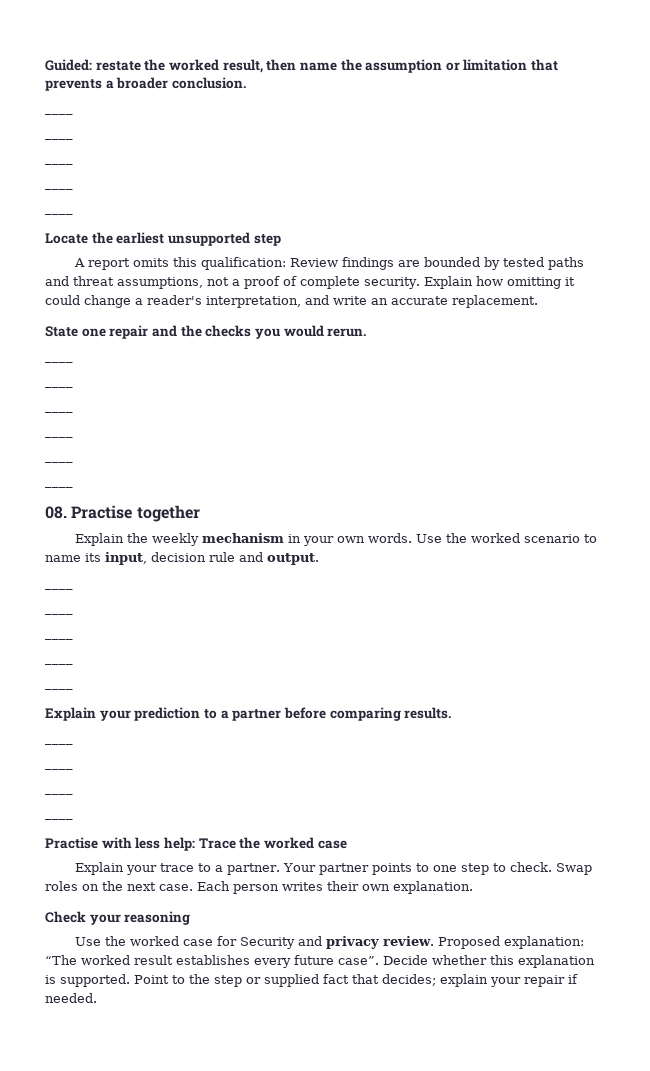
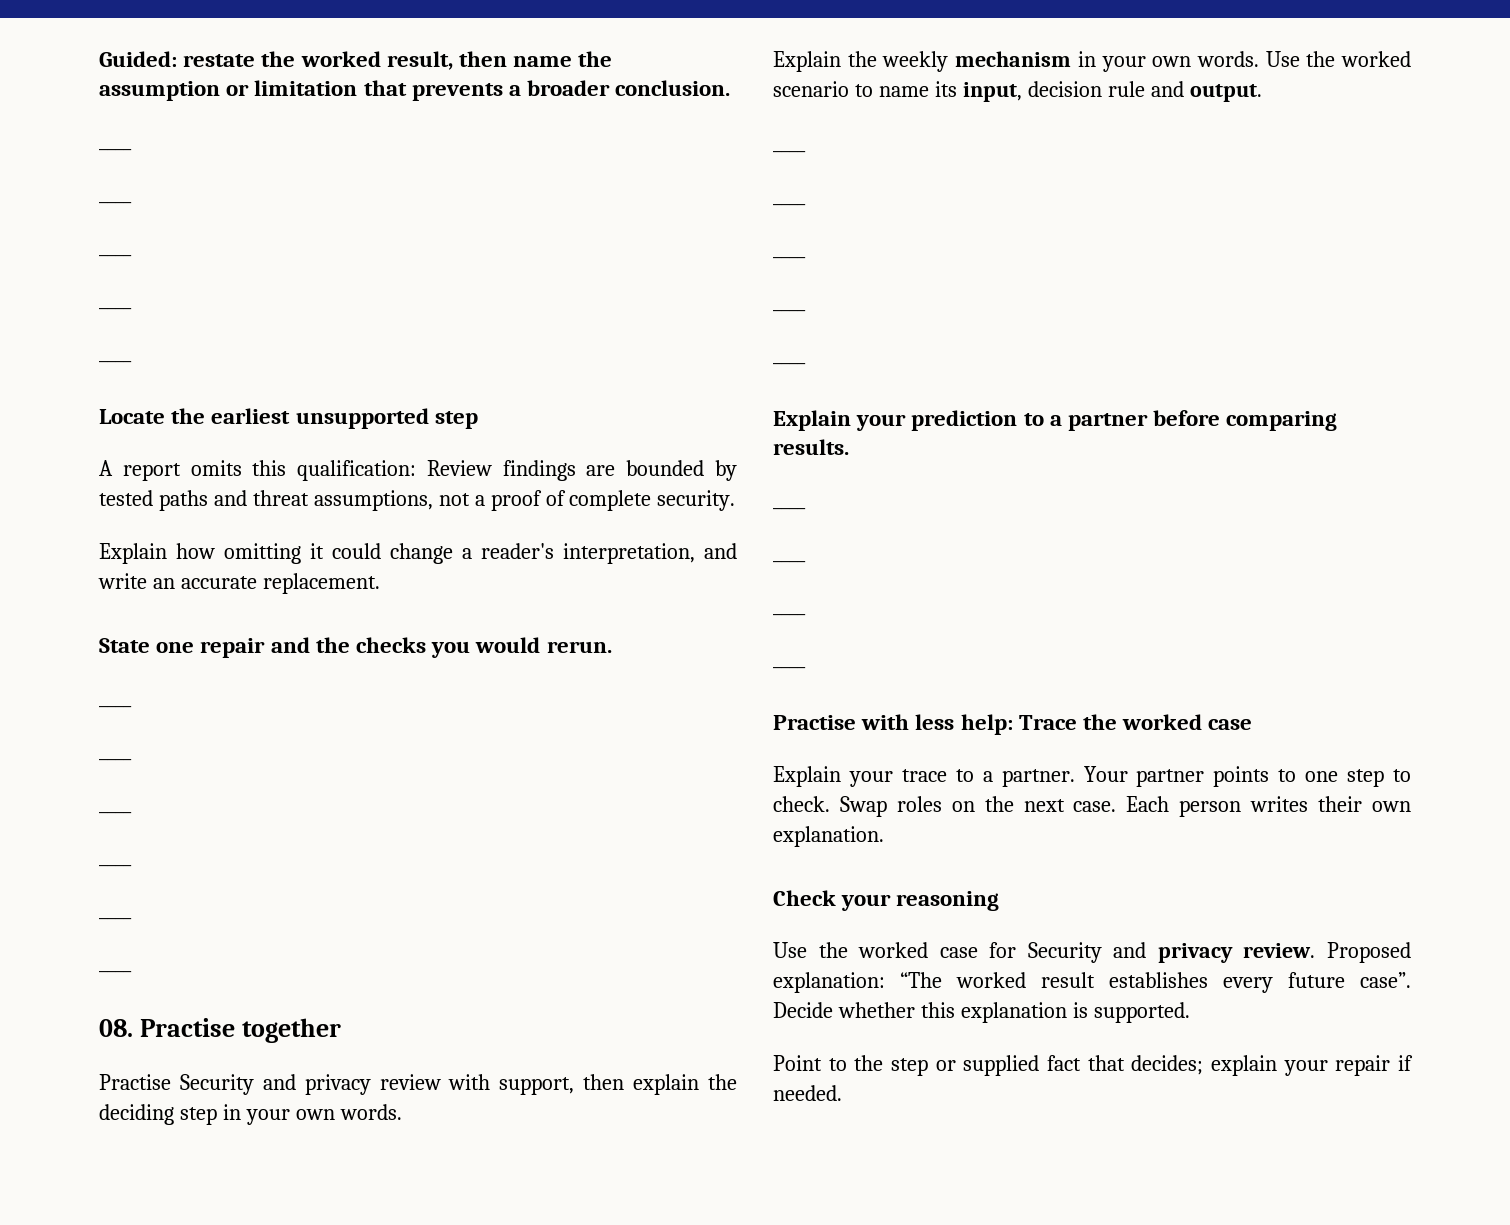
- A report omits this qualification: Review findings are bounded by tested paths and threat assumptions, not a proof of complete security. Explain how omitting it could change a reader's interpretation, and write an accurate replacement.
+ A report omits this qualification: Review findings are bounded by tested paths and threat assumptions, not a proof of complete security.
+ Explain how omitting it could change a reader's interpretation, and write an accurate replacement.
+ Practise Security and privacy review with support, then explain the deciding step in your own words.
- Decide whether this explanation is supported. Point to the step or supplied fact that decides; explain your repair if needed.
+ Decide whether this explanation is supported.
+ Point to the step or supplied fact that decides; explain your repair if needed.

